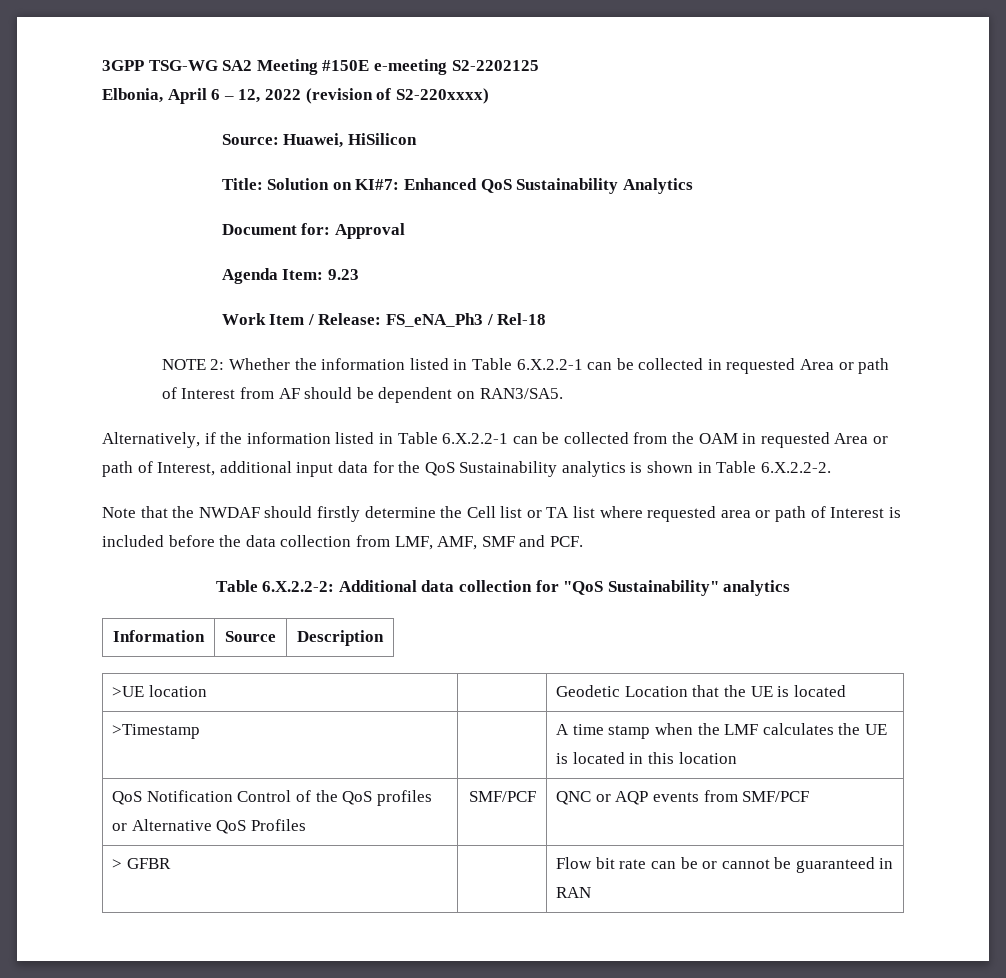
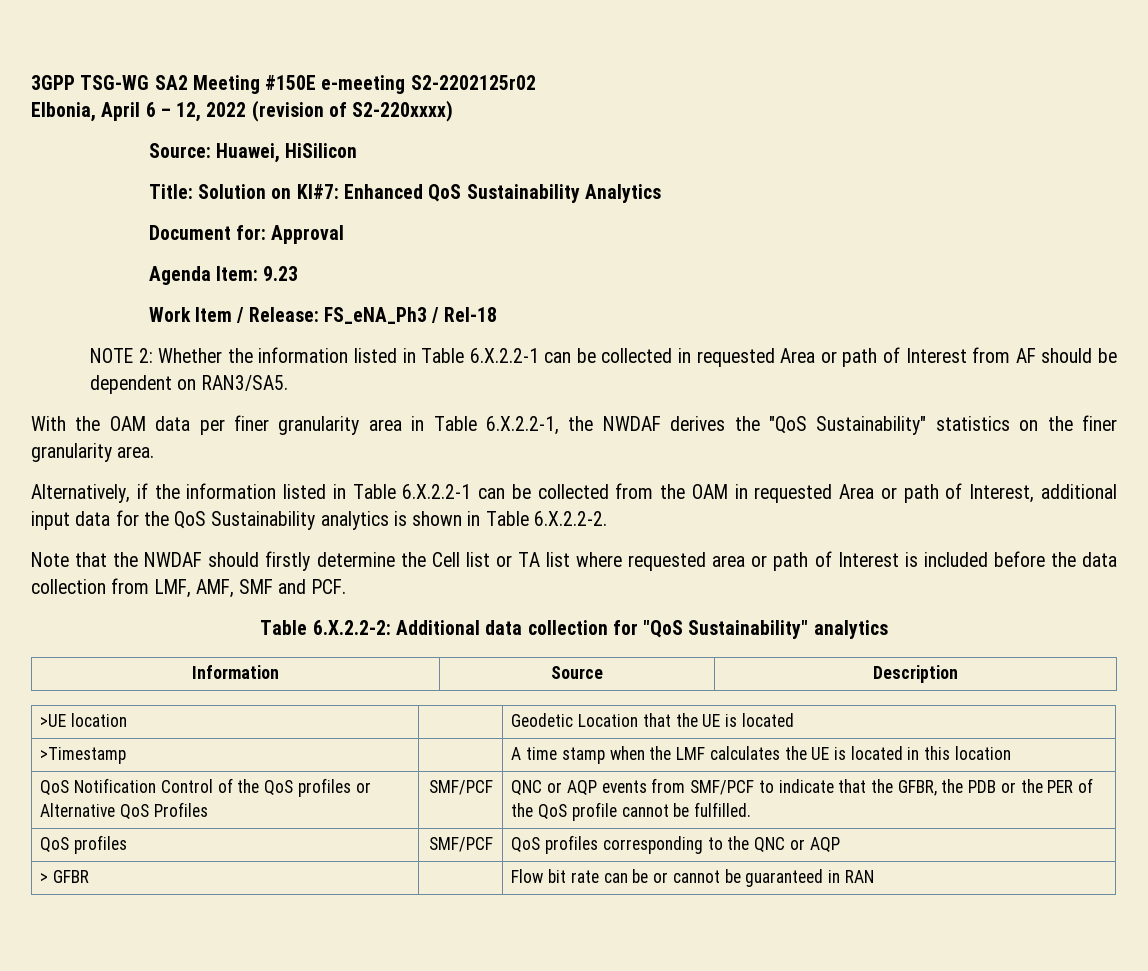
- 3GPP TSG-WG SA2 Meeting #150E e-meeting S2-2202125
+ 3GPP TSG-WG SA2 Meeting #150E e-meeting S2-2202125r02
+ With the OAM data per finer granularity area in Table 6.X.2.2-1, the NWDAF derives the "QoS Sustainability" statistics on the finer granularity area.
- QoS Notification Control of the QoS profiles or Alternative QoS Profiles | SMF/PCF | QNC or AQP events from SMF/PCF
+ QoS Notification Control of the QoS profiles or Alternative QoS Profiles | SMF/PCF | QNC or AQP events from SMF/PCF to indicate that the GFBR, the PDB or the PER of the QoS profile cannot be fulfilled.
+ QoS profiles | SMF/PCF | QoS profiles corresponding to the QNC or AQP

